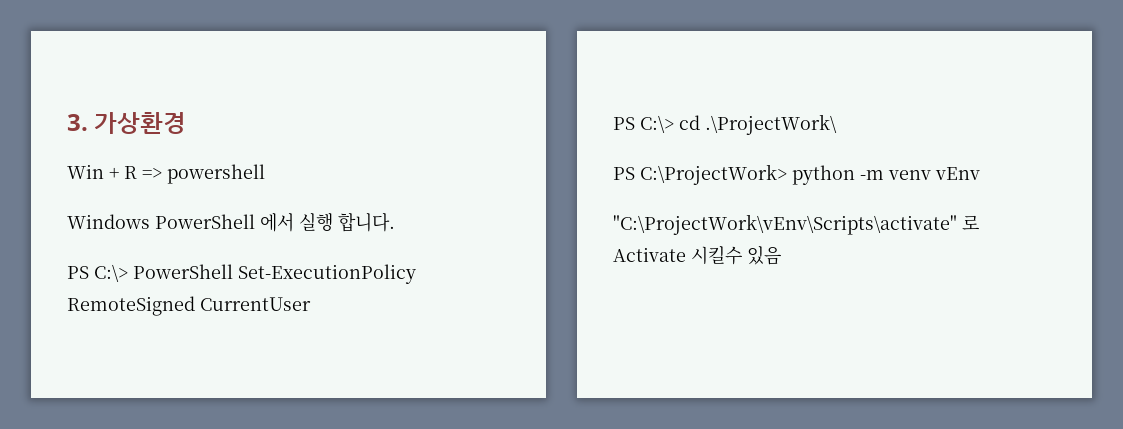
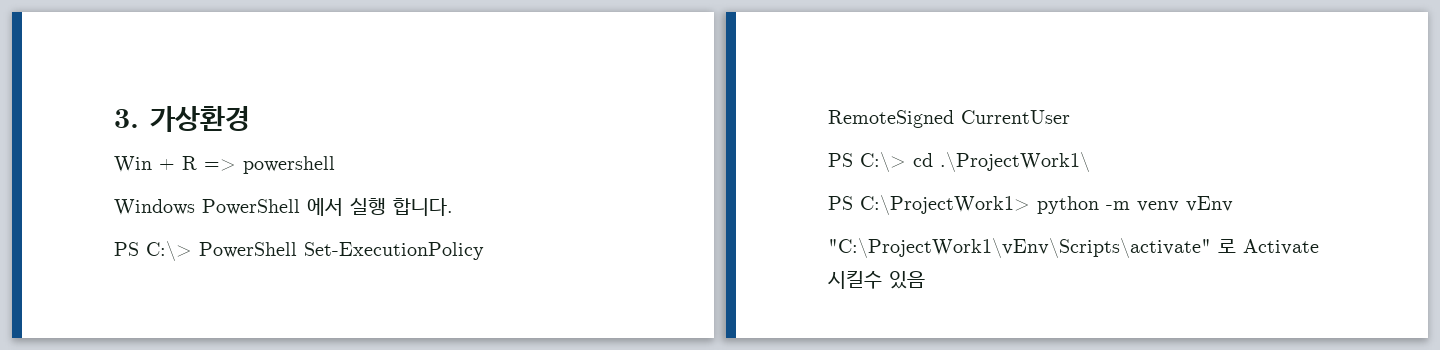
- PS C:\> cd .\ProjectWork\
- PS C:\ProjectWork> python -m venv vEnv
+ PS C:\> cd .\ProjectWork1\
+ PS C:\ProjectWork1> python -m venv vEnv
- "C:\ProjectWork\vEnv\Scripts\activate" 로 Activate 시킬수 있음
+ "C:\ProjectWork1\vEnv\Scripts\activate" 로 Activate 시킬수 있음

